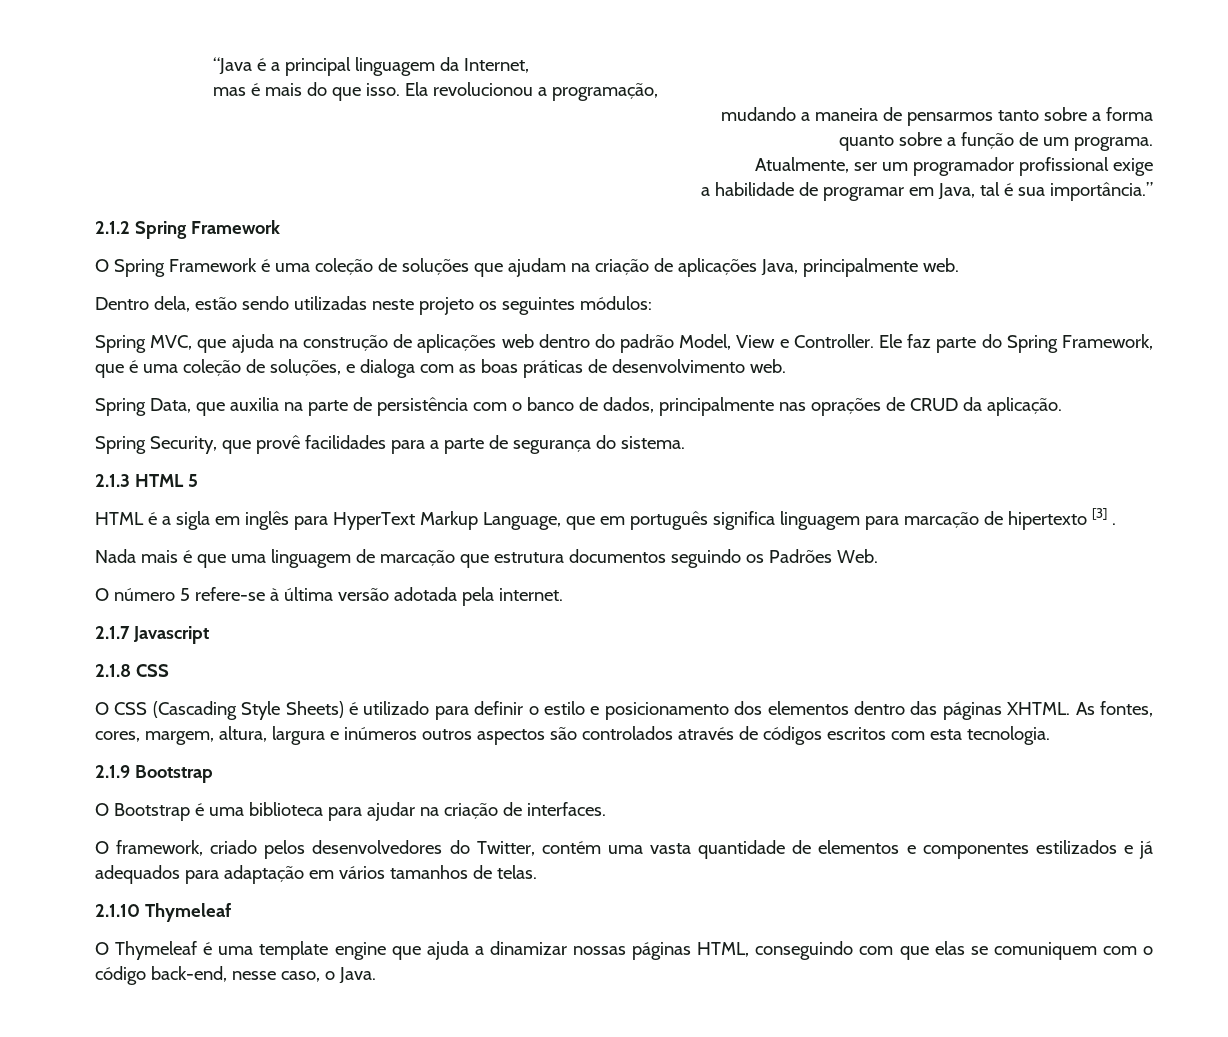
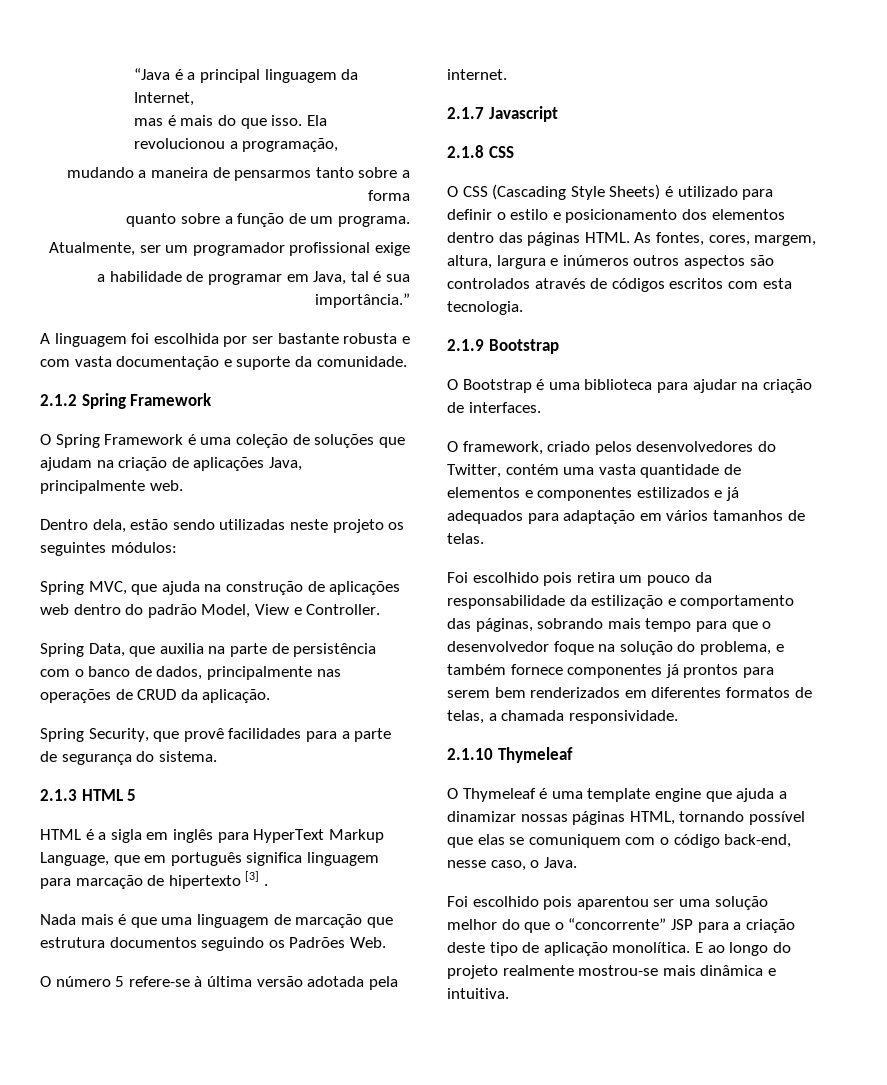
+ A linguagem foi escolhida por ser bastante robusta e com vasta documentação e suporte da comunidade.
- Ele faz parte do Spring Framework, que é uma coleção de soluções, e dialoga com as boas práticas de desenvolvimento web.
- Spring Data, que auxilia na parte de persistência com o banco de dados, principalmente nas oprações de CRUD da aplicação.
+ Spring Data, que auxilia na parte de persistência com o banco de dados, principalmente nas operações de CRUD da aplicação.
- O CSS (Cascading Style Sheets) é utilizado para definir o estilo e posicionamento dos elementos dentro das páginas XHTML.
+ O CSS (Cascading Style Sheets) é utilizado para definir o estilo e posicionamento dos elementos dentro das páginas HTML.
+ Foi escolhido pois retira um pouco da responsabilidade da estilização e comportamento das páginas, sobrando mais tempo para que o desenvolvedor foque na solução do problema, e também fornece componentes já prontos para serem bem renderizados em diferentes formatos de telas, a chamada responsividade.
- O Thymeleaf é uma template engine que ajuda a dinamizar nossas páginas HTML, conseguindo com que elas se comuniquem com o código back-end, nesse caso, o Java.
+ O Thymeleaf é uma template engine que ajuda a dinamizar nossas páginas HTML, tornando possível que elas se comuniquem com o código back-end, nesse caso, o Java.
+ Foi escolhido pois aparentou ser uma solução melhor do que o “concorrente” JSP para a criação deste tipo de aplicação monolítica. E ao longo do projeto realmente mostrou-se mais dinâmica e intuitiva.

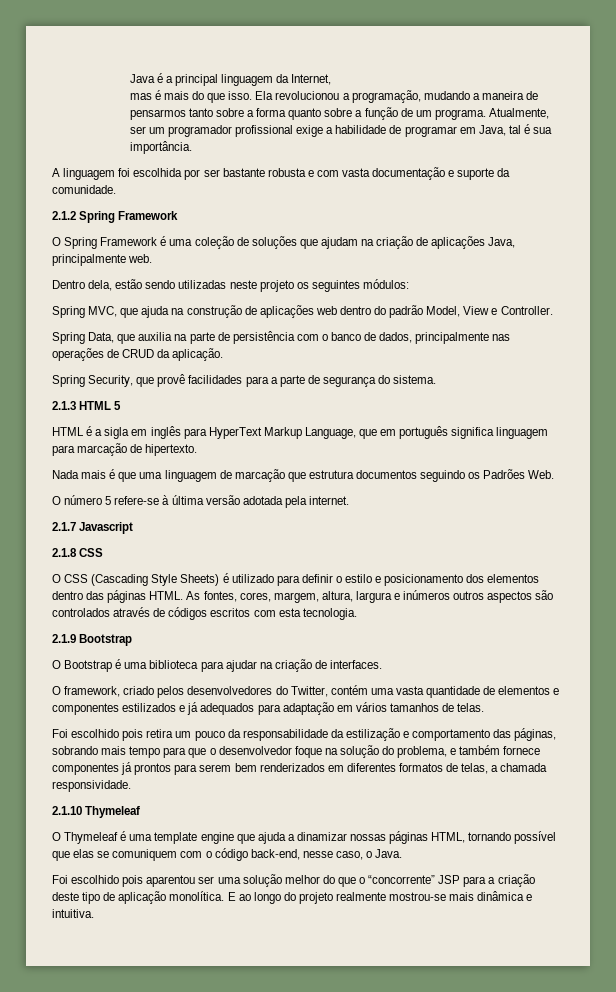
- “Java é a principal linguagem da Internet,
+ Java é a principal linguagem da Internet,
- Ela revolucionou a programação,
- mudando a maneira de pensarmos tanto sobre a forma
- quanto sobre a função de um programa.
- Atualmente, ser um programador profissional exige
- a habilidade de programar em Java, tal é sua importância.”
+ Ela revolucionou a programação, mudando a maneira de pensarmos tanto sobre a forma quanto sobre a função de um programa. Atualmente, ser um programador profissional exige a habilidade de programar em Java, tal é sua importância.
- HTML é a sigla em inglês para HyperText Markup Language, que em português significa linguagem para marcação de hipertexto [3] .
+ HTML é a sigla em inglês para HyperText Markup Language, que em português significa linguagem para marcação de hipertexto.

